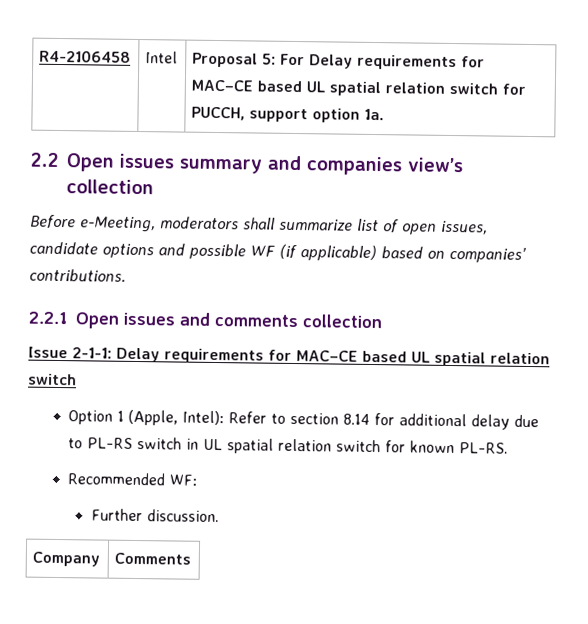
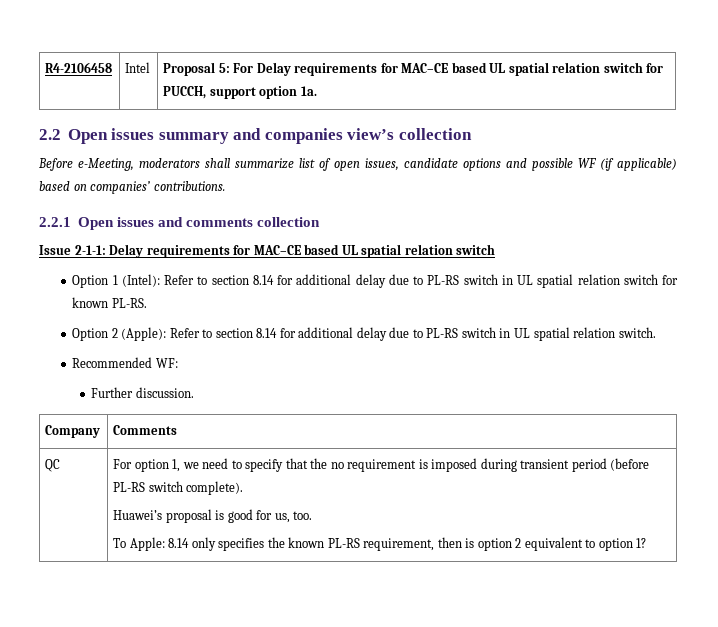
- Option 1 (Apple, Intel): Refer to section 8.14 for additional delay due to PL-RS switch in UL spatial relation switch for known PL-RS.
+ Option 1 (Intel): Refer to section 8.14 for additional delay due to PL-RS switch in UL spatial relation switch for known PL-RS.
+ Option 2 (Apple): Refer to section 8.14 for additional delay due to PL-RS switch in UL spatial relation switch.
+ QC | For option 1, we need to specify that the no requirement is imposed during transient period (before PL-RS switch complete).
+ Huawei’s proposal is good for us, too.
+ To Apple: 8.14 only specifies the known PL-RS requirement, then is option 2 equivalent to option 1?

